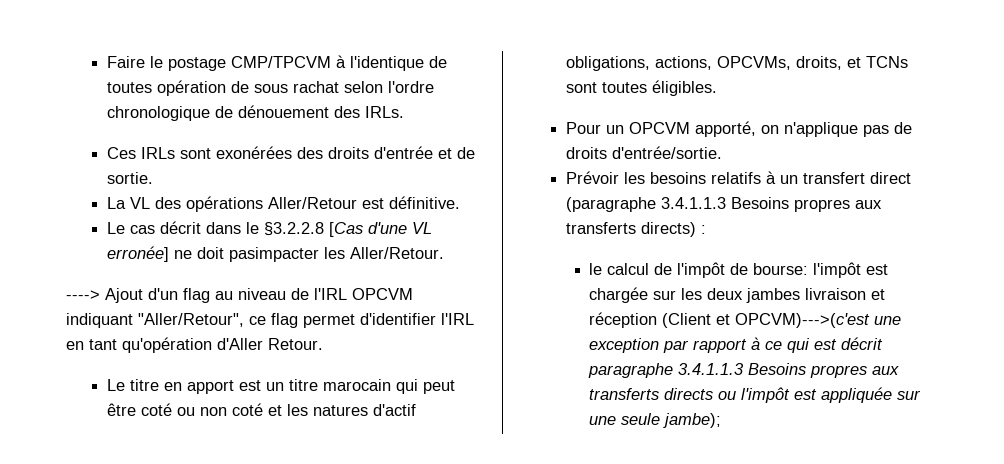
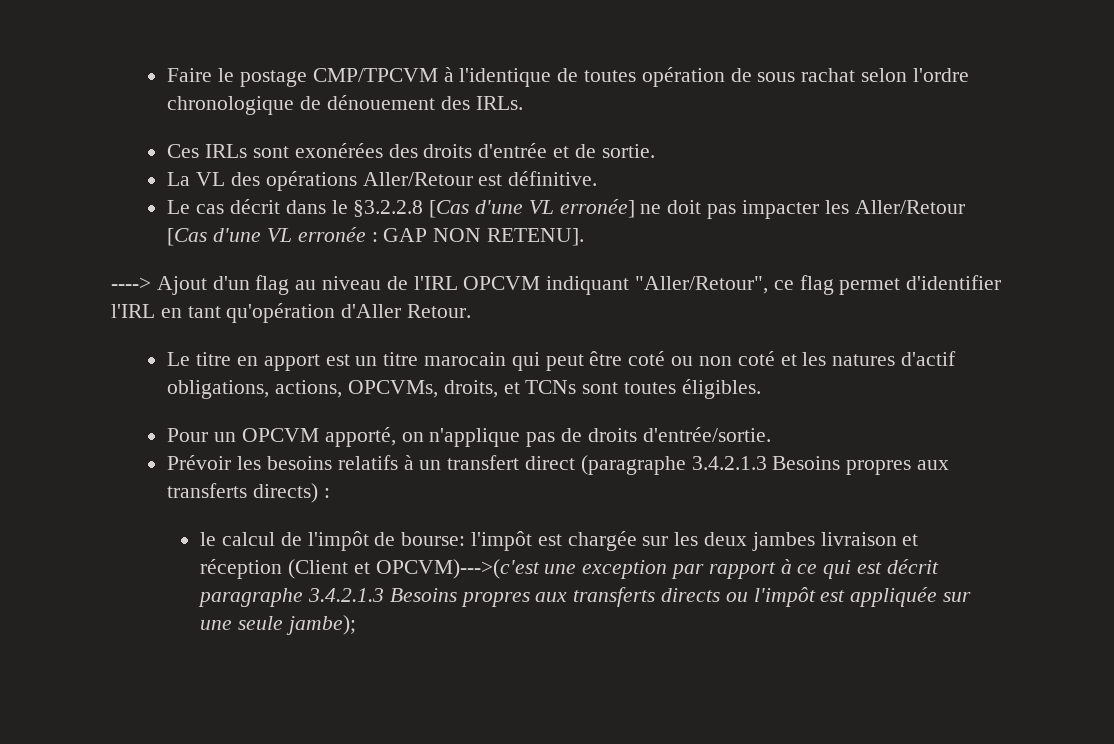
- Le cas décrit dans le §3.2.2.8 [Cas d'une VL erronée] ne doit pasimpacter les Aller/Retour.
+ Le cas décrit dans le §3.2.2.8 [Cas d'une VL erronée] ne doit pas impacter les Aller/Retour [Cas d'une VL erronée : GAP NON RETENU].
- Prévoir les besoins relatifs à un transfert direct (paragraphe 3.4.1.1.3 Besoins propres aux transferts directs) :
+ Prévoir les besoins relatifs à un transfert direct (paragraphe 3.4.2.1.3 Besoins propres aux transferts directs) :
- le calcul de l'impôt de bourse: l'impôt est chargée sur les deux jambes livraison et réception (Client et OPCVM)--->(c'est une exception par rapport à ce qui est décrit paragraphe 3.4.1.1.3 Besoins propres aux transferts directs ou l'impôt est appliquée sur une seule jambe);
+ le calcul de l'impôt de bourse: l'impôt est chargée sur les deux jambes livraison et réception (Client et OPCVM)--->(c'est une exception par rapport à ce qui est décrit paragraphe 3.4.2.1.3 Besoins propres aux transferts directs ou l'impôt est appliquée sur une seule jambe);

